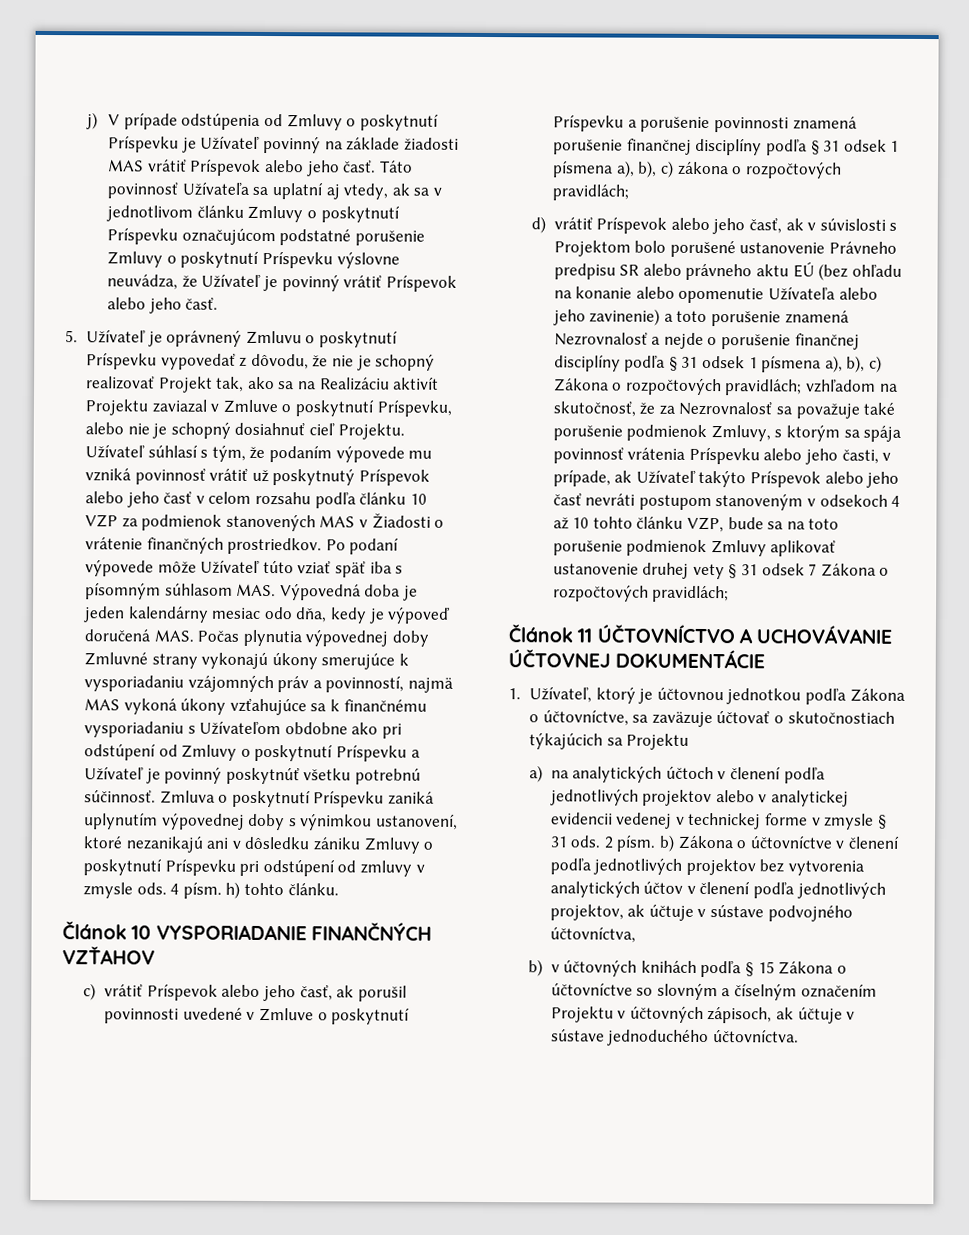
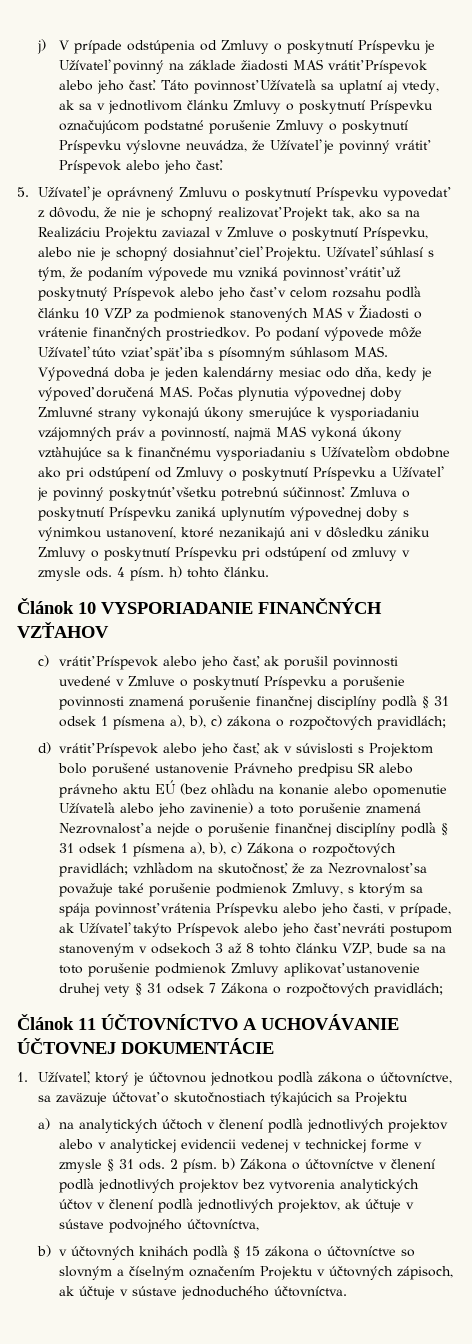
- 5. Užívateľ je oprávnený Zmluvu o poskytnutí Príspevku vypovedať z dôvodu, že nie je schopný realizovať Projekt tak, ako sa na Realizáciu aktivít Projektu zaviazal v Zmluve o poskytnutí Príspevku, alebo nie je schopný dosiahnuť cieľ Projektu.
+ 5. Užívateľ je oprávnený Zmluvu o poskytnutí Príspevku vypovedať z dôvodu, že nie je schopný realizovať Projekt tak, ako sa na Realizáciu Projektu zaviazal v Zmluve o poskytnutí Príspevku, alebo nie je schopný dosiahnuť cieľ Projektu.
- vzhľadom na skutočnosť, že za Nezrovnalosť sa považuje také porušenie podmienok Zmluvy, s ktorým sa spája povinnosť vrátenia Príspevku alebo jeho časti, v prípade, ak Užívateľ takýto Príspevok alebo jeho časť nevráti postupom stanoveným v odsekoch 4 až 10 tohto článku VZP, bude sa na toto porušenie podmienok Zmluvy aplikovať ustanovenie druhej vety § 31 odsek 7 Zákona o rozpočtových pravidlách;
+ vzhľadom na skutočnosť, že za Nezrovnalosť sa považuje také porušenie podmienok Zmluvy, s ktorým sa spája povinnosť vrátenia Príspevku alebo jeho časti, v prípade, ak Užívateľ takýto Príspevok alebo jeho časť nevráti postupom stanoveným v odsekoch 3 až 8 tohto článku VZP, bude sa na toto porušenie podmienok Zmluvy aplikovať ustanovenie druhej vety § 31 odsek 7 Zákona o rozpočtových pravidlách;
- 1. Užívateľ, ktorý je účtovnou jednotkou podľa Zákona o účtovníctve, sa zaväzuje účtovať o skutočnostiach týkajúcich sa Projektu
+ 1. Užívateľ, ktorý je účtovnou jednotkou podľa zákona o účtovníctve, sa zaväzuje účtovať o skutočnostiach týkajúcich sa Projektu
- b) v účtovných knihách podľa § 15 Zákona o účtovníctve so slovným a číselným označením Projektu v účtovných zápisoch, ak účtuje v sústave jednoduchého účtovníctva.
+ b) v účtovných knihách podľa § 15 zákona o účtovníctve so slovným a číselným označením Projektu v účtovných zápisoch, ak účtuje v sústave jednoduchého účtovníctva.

